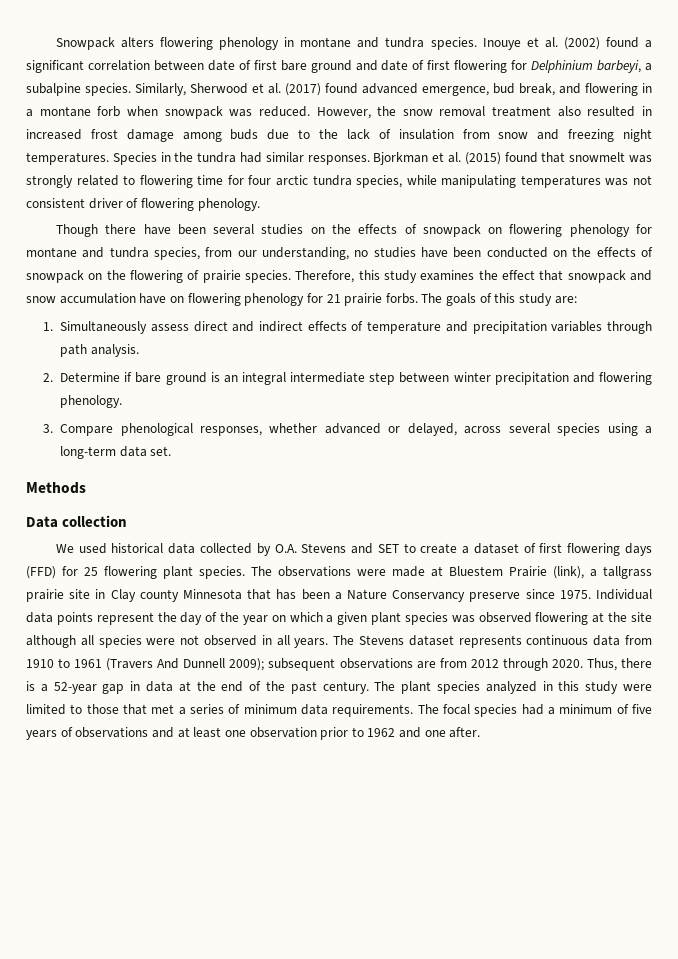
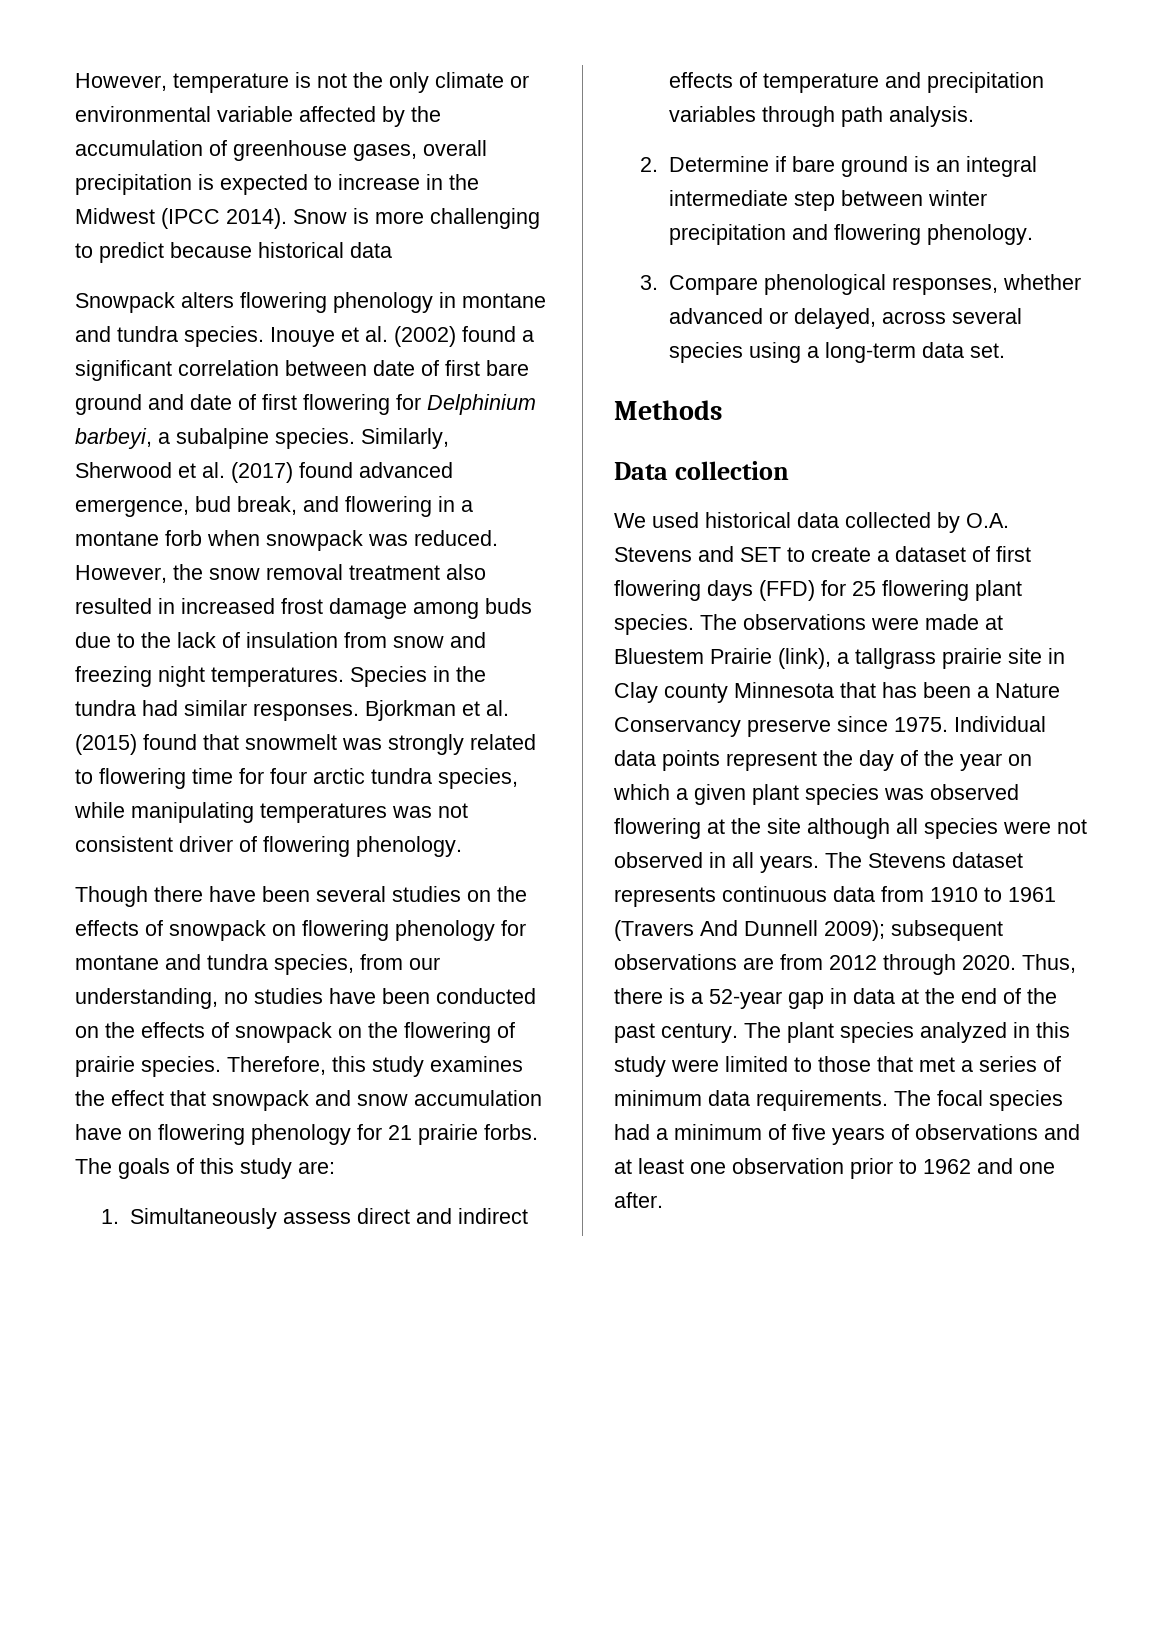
+ However, temperature is not the only climate or environmental variable affected by the accumulation of greenhouse gases, overall precipitation is expected to increase in the Midwest (IPCC 2014). Snow is more challenging to predict because historical data

